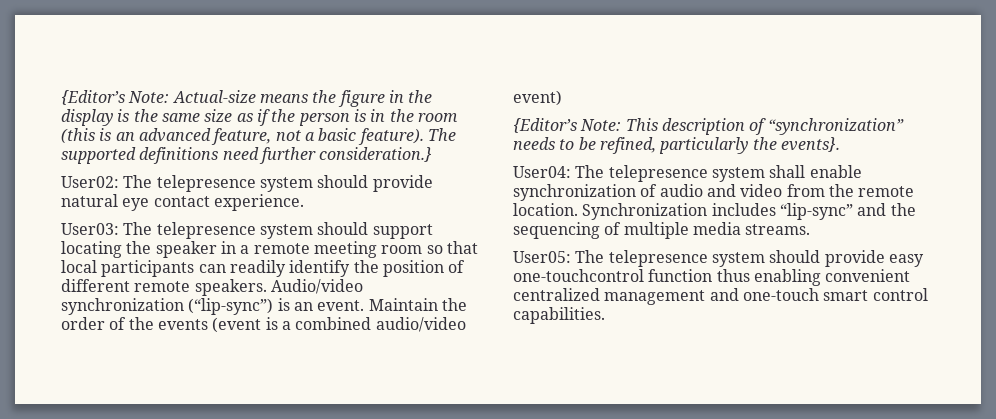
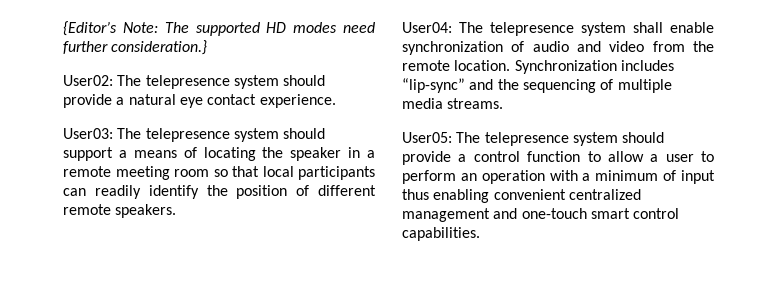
- {Editor’s Note: Actual-size means the figure in the display is the same size as if the person is in the room (this is an advanced feature, not a basic feature). The supported definitions need further consideration.}
+ {Editor’s Note: The supported HD modes need further consideration.}
- User02: The telepresence system should provide natural eye contact experience.
+ User02: The telepresence system should provide a natural eye contact experience.
- User03: The telepresence system should support locating the speaker in a remote meeting room so that local participants can readily identify the position of different remote speakers. Audio/video synchronization (“lip-sync”) is an event. Maintain the order of the events (event is a combined audio/video event)
- {Editor’s Note: This description of “synchronization” needs to be refined, particularly the events}.
+ User03: The telepresence system should support a means of locating the speaker in a remote meeting room so that local participants can readily identify the position of different remote speakers.
- User05: The telepresence system should provide easy one-touchcontrol function thus enabling convenient centralized management and one-touch smart control capabilities.
+ User05: The telepresence system should provide a control function to allow a user to perform an operation with a minimum of input thus enabling convenient centralized management and one-touch smart control capabilities.

